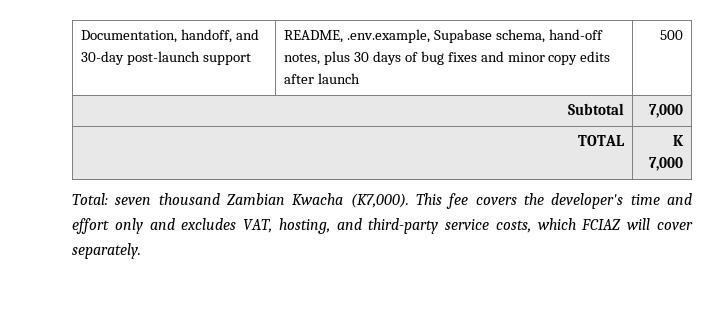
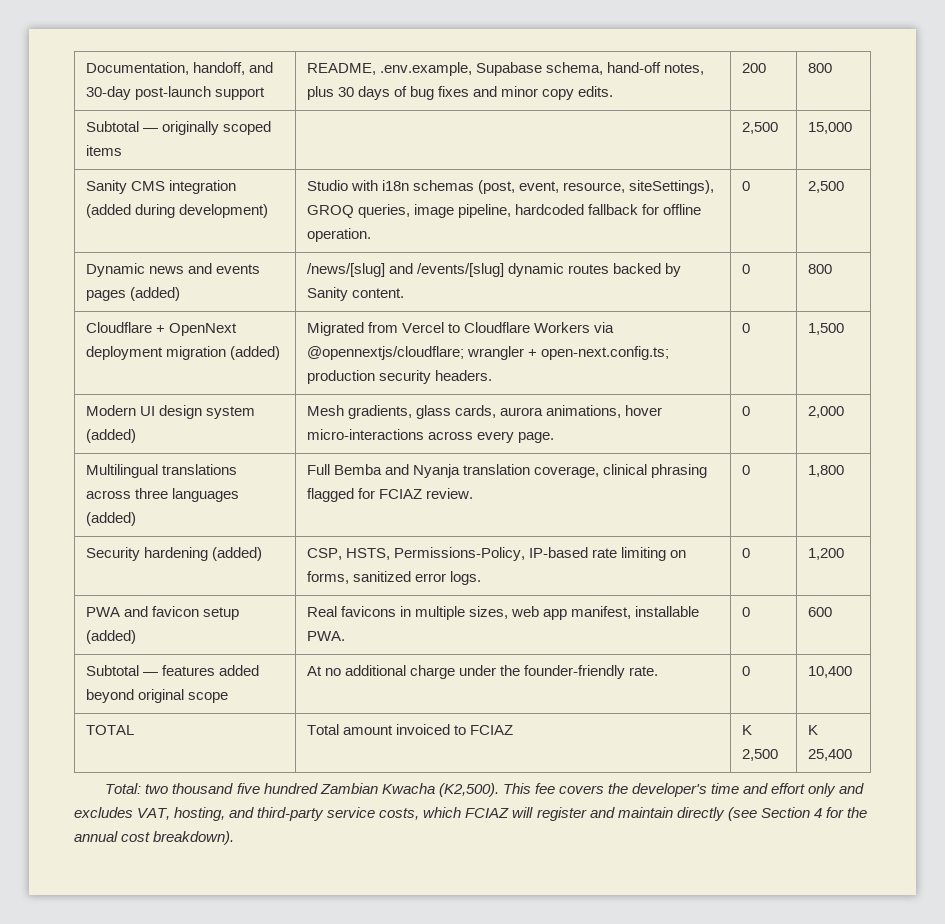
- Documentation, handoff, and 30-day post-launch support | README, .env.example, Supabase schema, hand-off notes, plus 30 days of bug fixes and minor copy edits after launch | 500
- Subtotal | 7,000
- TOTAL | K 7,000
- Total: seven thousand Zambian Kwacha (K7,000).
+ Documentation, handoff, and 30-day post-launch support | README, .env.example, Supabase schema, hand-off notes, plus 30 days of bug fixes and minor copy edits. | 200 | 800
+ Subtotal — originally scoped items | | 2,500 | 15,000
+ Sanity CMS integration (added during development) | Studio with i18n schemas (post, event, resource, siteSettings), GROQ queries, image pipeline, hardcoded fallback for offline operation. | 0 | 2,500
+ Dynamic news and events pages (added) | /news/[slug] and /events/[slug] dynamic routes backed by Sanity content. | 0 | 800
+ Cloudflare + OpenNext deployment migration (added) | Migrated from Vercel to Cloudflare Workers via @opennextjs/cloudflare; wrangler + open-next.config.ts; production security headers. | 0 | 1,500
+ Modern UI design system (added) | Mesh gradients, glass cards, aurora animations, hover micro-interactions across every page. | 0 | 2,000
+ Multilingual translations across three languages (added) | Full Bemba and Nyanja translation coverage, clinical phrasing flagged for FCIAZ review. | 0 | 1,800
+ Security hardening (added) | CSP, HSTS, Permissions-Policy, IP-based rate limiting on forms, sanitized error logs. | 0 | 1,200
+ PWA and favicon setup (added) | Real favicons in multiple sizes, web app manifest, installable PWA. | 0 | 600
+ Subtotal — features added beyond original scope | At no additional charge under the founder-friendly rate. | 0 | 10,400
+ TOTAL | Total amount invoiced to FCIAZ | K 2,500 | K 25,400
+ Total: two thousand five hundred Zambian Kwacha (K2,500).
- This fee covers the developer's time and effort only and excludes VAT, hosting, and third-party service costs, which FCIAZ will cover separately.
+ This fee covers the developer's time and effort only and excludes VAT, hosting, and third-party service costs, which FCIAZ will register and maintain directly (see Section 4 for the annual cost breakdown).

